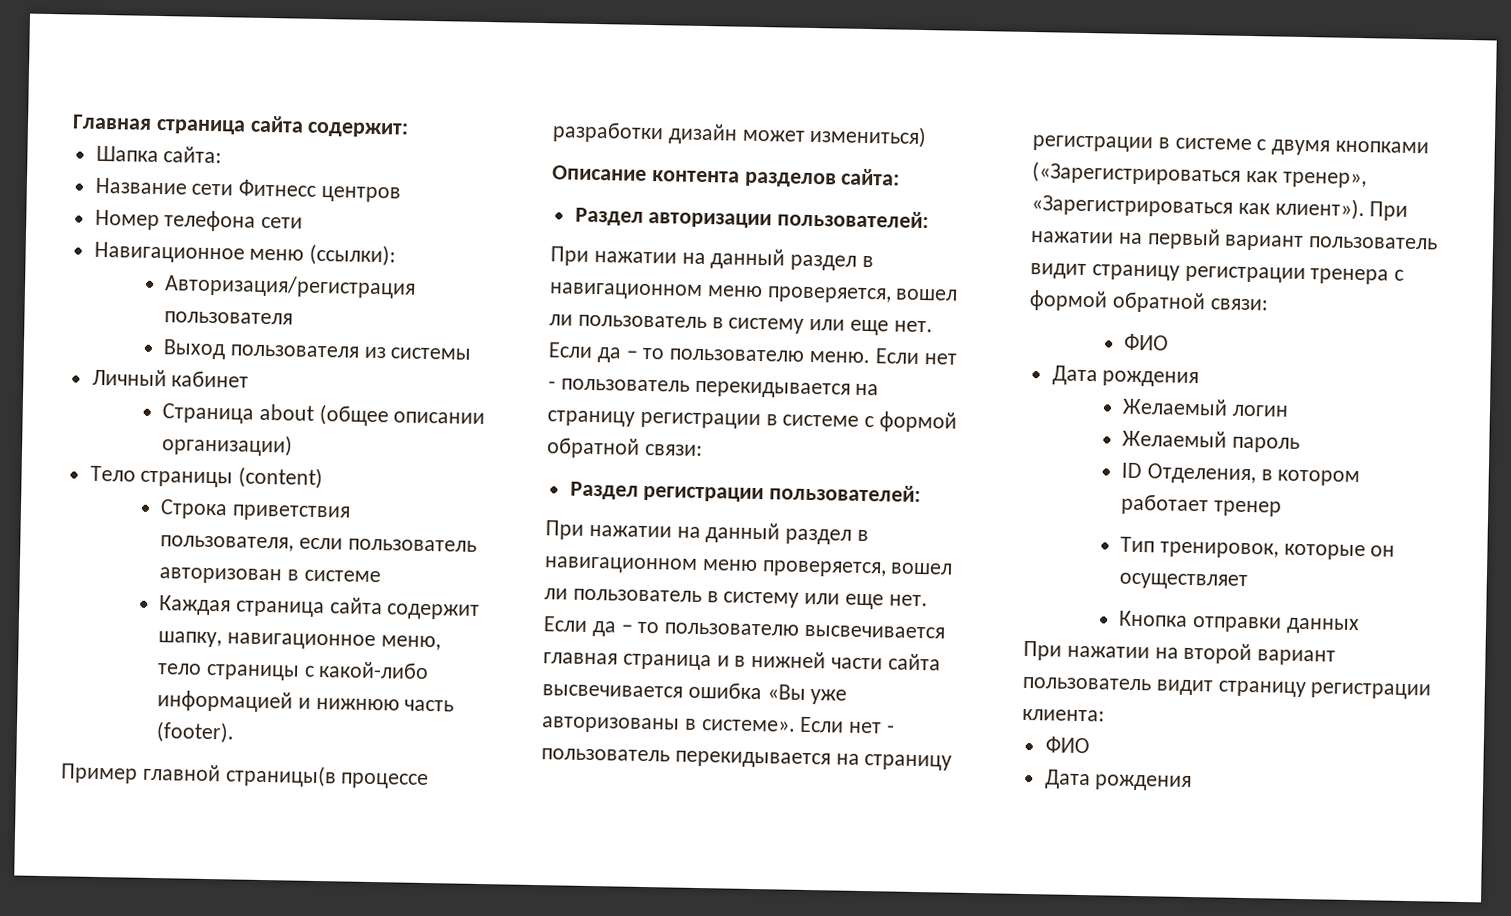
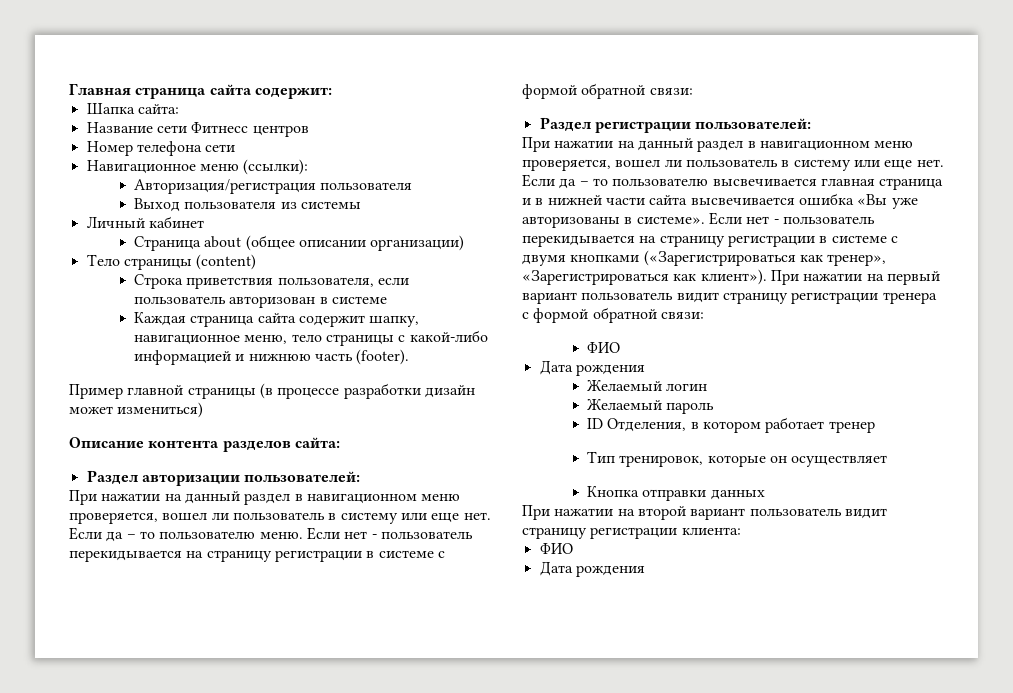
- Пример главной страницы(в процессе разработки дизайн может измениться)
+ Пример главной страницы (в процессе разработки дизайн может измениться)

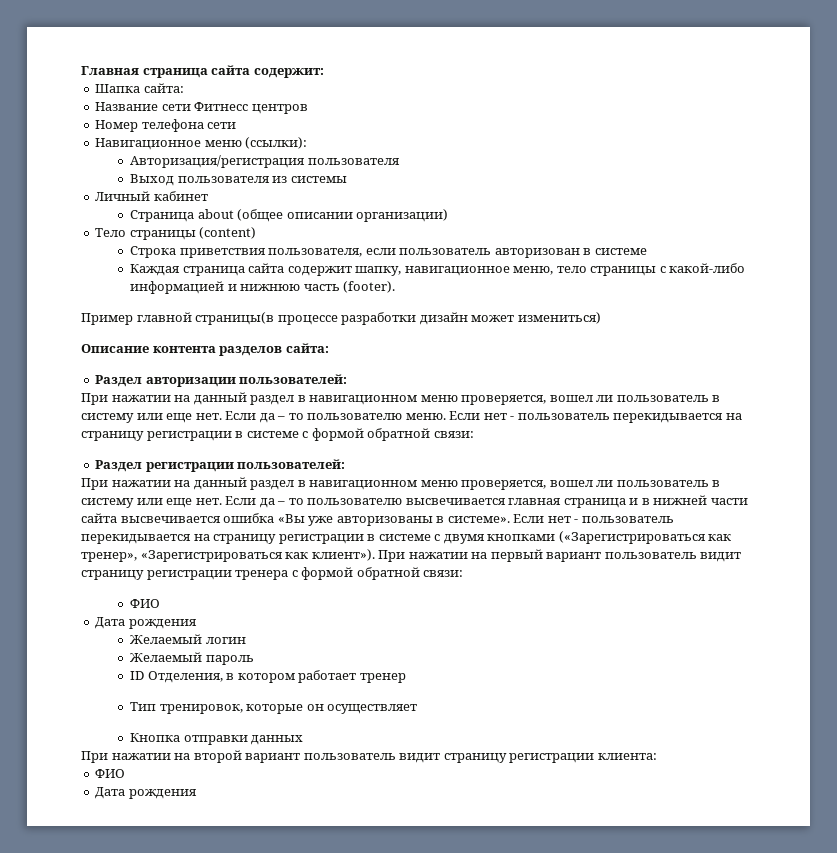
- Пример главной страницы (в процессе разработки дизайн может измениться)
+ Пример главной страницы(в процессе разработки дизайн может измениться)

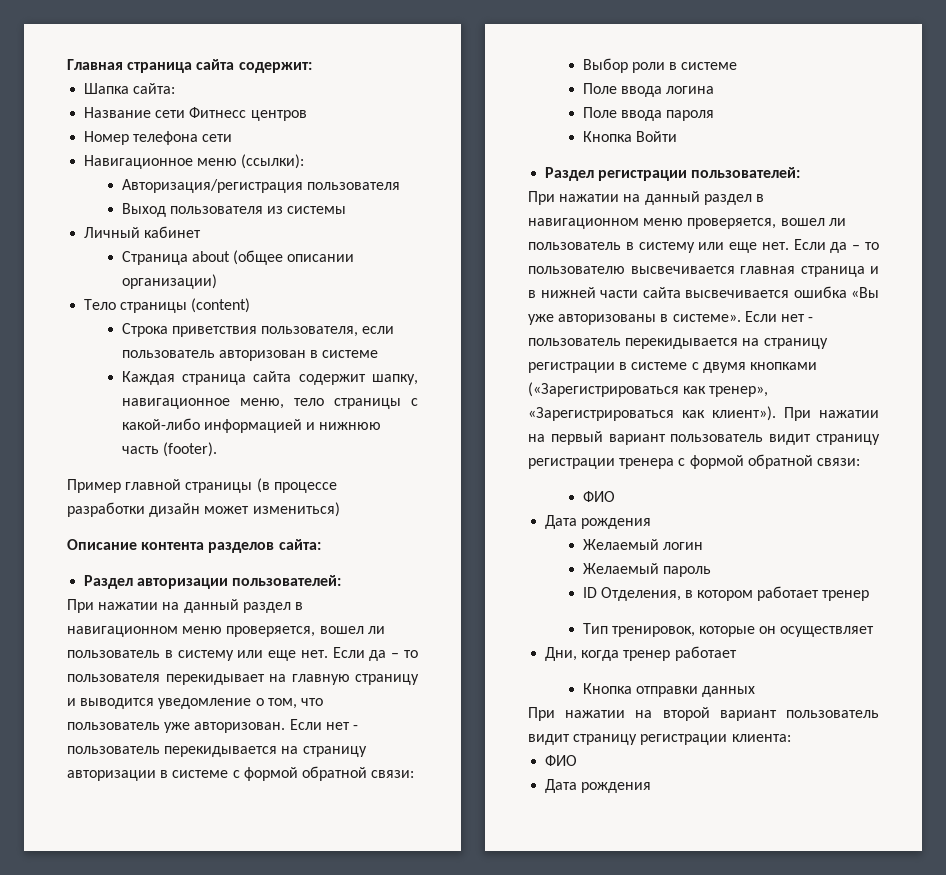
- Пример главной страницы(в процессе разработки дизайн может измениться)
+ Пример главной страницы (в процессе разработки дизайн может измениться)
- Если да – то пользователю меню. Если нет - пользователь перекидывается на страницу регистрации в системе с формой обратной связи:
+ Если да – то пользователя перекидывает на главную страницу и выводится уведомление о том, что пользователь уже авторизован. Если нет - пользователь перекидывается на страницу авторизации в системе с формой обратной связи:
+ Выбор роли в системе
+ Поле ввода логина
+ Поле ввода пароля
+ Кнопка Войти
+ Дни, когда тренер работает

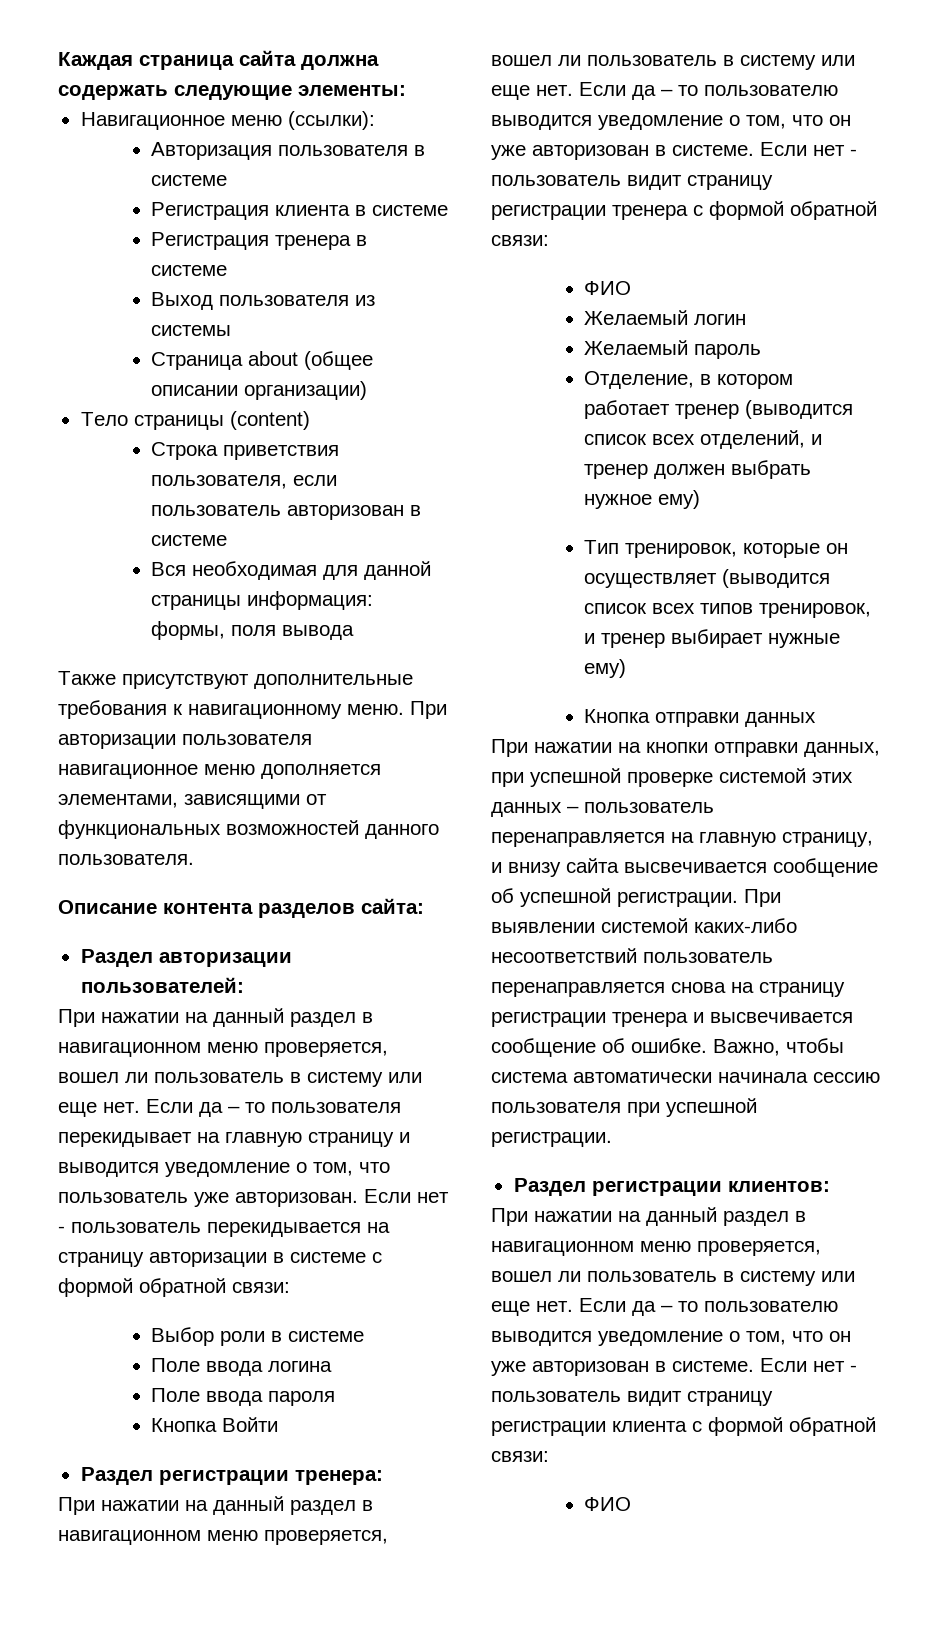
- Главная страница сайта содержит:
- Шапка сайта:
- Название сети Фитнесс центров
- Номер телефона сети
+ Каждая страница сайта должна содержать следующие элементы:
- Авторизация/регистрация пользователя
+ Авторизация пользователя в системе
+ Регистрация клиента в системе
+ Регистрация тренера в системе
- Личный кабинет
- Каждая страница сайта содержит шапку, навигационное меню, тело страницы с какой-либо информацией и нижнюю часть (footer).
- Пример главной страницы (в процессе разработки дизайн может измениться)
+ Вся необходимая для данной страницы информация: формы, поля вывода
+ Также присутствуют дополнительные требования к навигационному меню. При авторизации пользователя навигационное меню дополняется элементами, зависящими от функциональных возможностей данного пользователя.
- Раздел регистрации пользователей:
+ Раздел регистрации тренера:
- Если да – то пользователю высвечивается главная страница и в нижней части сайта высвечивается ошибка «Вы уже авторизованы в системе». Если нет - пользователь перекидывается на страницу регистрации в системе с двумя кнопками («Зарегистрироваться как тренер», «Зарегистрироваться как клиент»). При нажатии на первый вариант пользователь видит страницу регистрации тренера с формой обратной связи:
+ Если да – то пользователю выводится уведомление о том, что он уже авторизован в системе. Если нет - пользователь видит страницу регистрации тренера с формой обратной связи:
  ФИО
- Дата рождения
- ID Отделения, в котором работает тренер
+ Отделение, в котором работает тренер (выводится список всех отделений, и тренер должен выбрать нужное ему)
- Тип тренировок, которые он осуществляет
- Дни, когда тренер работает
+ Тип тренировок, которые он осуществляет (выводится список всех типов тренировок, и тренер выбирает нужные ему)
- При нажатии на второй вариант пользователь видит страницу регистрации клиента:
+ При нажатии на кнопки отправки данных, при успешной проверке системой этих данных – пользователь перенаправляется на главную страницу, и внизу сайта высвечивается сообщение об успешной регистрации. При выявлении системой каких-либо несоответствий пользователь перенаправляется снова на страницу регистрации тренера и высвечивается сообщение об ошибке. Важно, чтобы система автоматически начинала сессию пользователя при успешной регистрации.
+ Раздел регистрации клиентов:
+ При нажатии на данный раздел в навигационном меню проверяется, вошел ли пользователь в систему или еще нет. Если да – то пользователю выводится уведомление о том, что он уже авторизован в системе. Если нет - пользователь видит страницу регистрации клиента с формой обратной связи:
  ФИО
- Дата рождения

